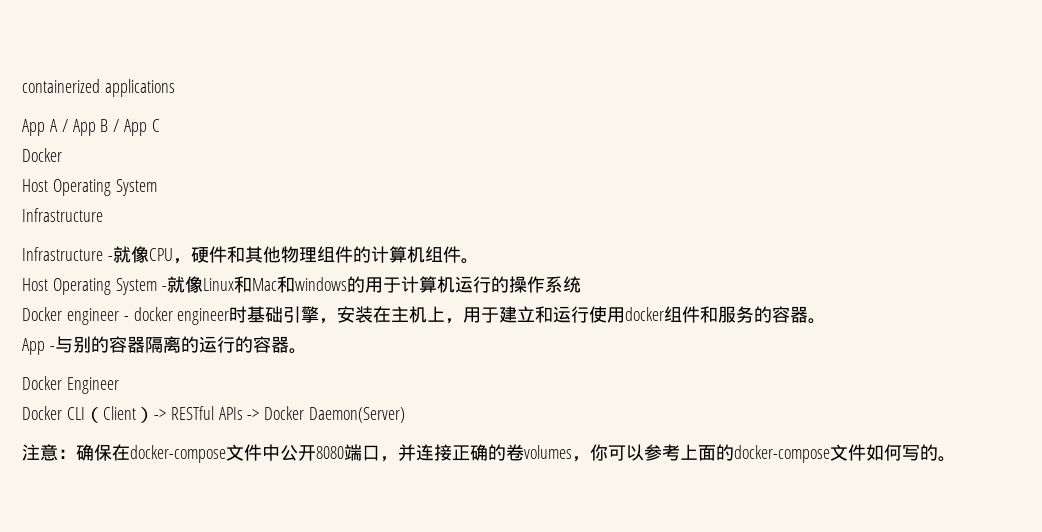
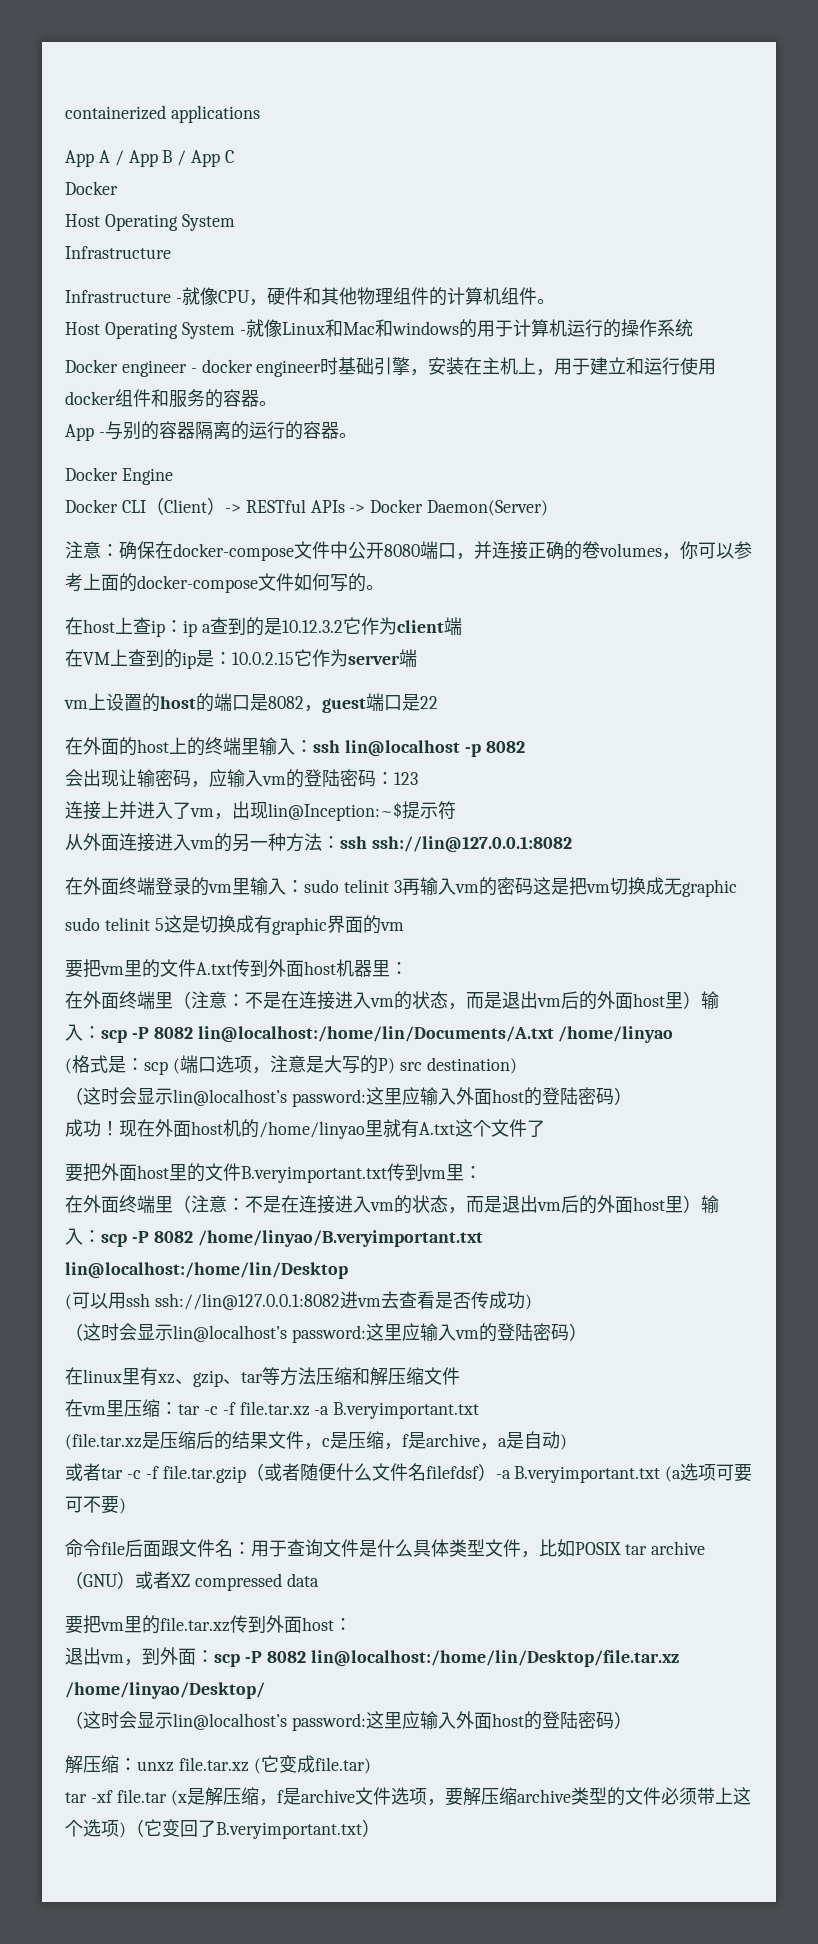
- Docker Engineer
+ Docker Engine
+ 在host上查ip：ip a查到的是10.12.3.2它作为client端
+ 在VM上查到的ip是：10.0.2.15它作为server端
+ vm上设置的host的端口是8082，guest端口是22
+ 在外面的host上的终端里输入：ssh lin@localhost -p 8082
+ 会出现让输密码，应输入vm的登陆密码：123
+ 连接上并进入了vm，出现lin@Inception:~$提示符
+ 从外面连接进入vm的另一种方法：ssh ssh://lin@127.0.0.1:8082
+ 在外面终端登录的vm里输入：sudo telinit 3再输入vm的密码这是把vm切换成无graphic
+ sudo telinit 5这是切换成有graphic界面的vm
+ 要把vm里的文件A.txt传到外面host机器里：
+ 在外面终端里（注意：不是在连接进入vm的状态，而是退出vm后的外面host里）输入：scp -P 8082 lin@localhost:/home/lin/Documents/A.txt /home/linyao
+ (格式是：scp (端口选项，注意是大写的P) src destination)
+ （这时会显示lin@localhost’s password:这里应输入外面host的登陆密码）
+ 成功！现在外面host机的/home/linyao里就有A.txt这个文件了
+ 要把外面host里的文件B.veryimportant.txt传到vm里：
+ 在外面终端里（注意：不是在连接进入vm的状态，而是退出vm后的外面host里）输入：scp -P 8082 /home/linyao/B.veryimportant.txt lin@localhost:/home/lin/Desktop
+ (可以用ssh ssh://lin@127.0.0.1:8082进vm去查看是否传成功)
+ （这时会显示lin@localhost’s password:这里应输入vm的登陆密码）
+ 在linux里有xz、gzip、tar等方法压缩和解压缩文件
+ 在vm里压缩：tar -c -f file.tar.xz -a B.veryimportant.txt
+ (file.tar.xz是压缩后的结果文件，c是压缩，f是archive，a是自动)
+ 或者tar -c -f file.tar.gzip（或者随便什么文件名filefdsf）-a B.veryimportant.txt (a选项可要可不要)
+ 命令file后面跟文件名：用于查询文件是什么具体类型文件，比如POSIX tar archive（GNU）或者XZ compressed data
+ 要把vm里的file.tar.xz传到外面host：
+ 退出vm，到外面：scp -P 8082 lin@localhost:/home/lin/Desktop/file.tar.xz /home/linyao/Desktop/
+ （这时会显示lin@localhost’s password:这里应输入外面host的登陆密码）
+ 解压缩：unxz file.tar.xz (它变成file.tar)
+ tar -xf file.tar (x是解压缩，f是archive文件选项，要解压缩archive类型的文件必须带上这个选项)（它变回了B.veryimportant.txt）

